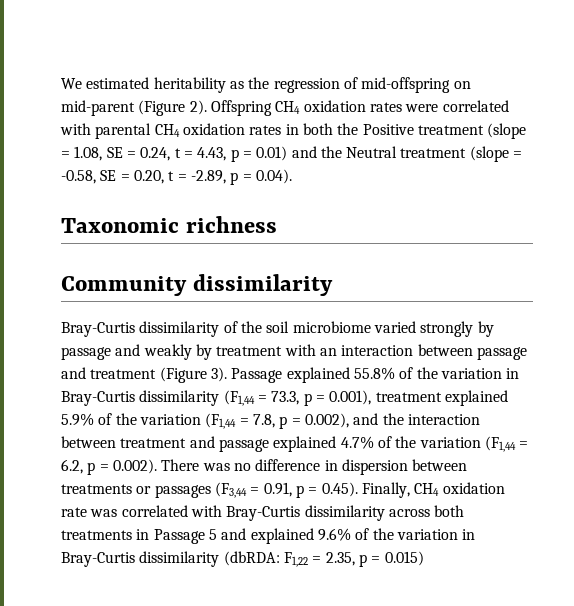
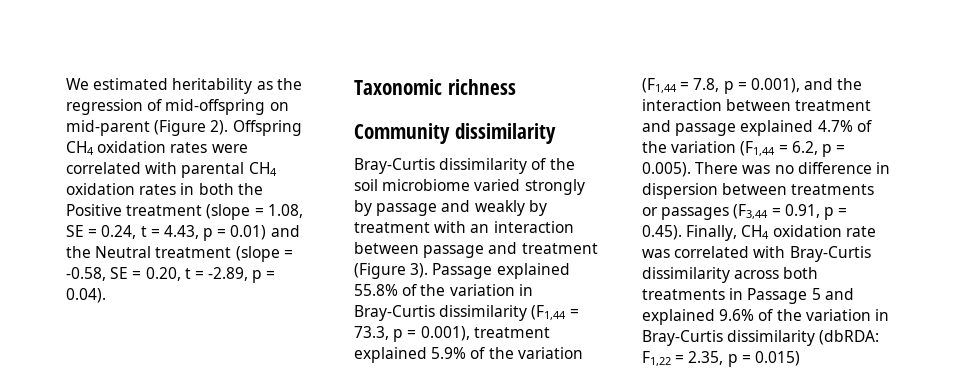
- Passage explained 55.8% of the variation in Bray-Curtis dissimilarity (F1,44 = 73.3, p = 0.001), treatment explained 5.9% of the variation (F1,44 = 7.8, p = 0.002), and the interaction between treatment and passage explained 4.7% of the variation (F1,44 = 6.2, p = 0.002). There was no difference in dispersion between treatments or passages (F3,44 = 0.91, p = 0.45). Finally, CH4 oxidation rate was correlated with Bray-Curtis dissimilarity across both treatments in Passage 5 and explained 9.6% of the variation in Bray-Curtis dissimilarity (dbRDA:
+ Passage explained 55.8% of the variation in Bray-Curtis dissimilarity (F1,44 = 73.3, p = 0.001), treatment explained 5.9% of the variation (F1,44 = 7.8, p = 0.001), and the interaction between treatment and passage explained 4.7% of the variation (F1,44 = 6.2, p = 0.005). There was no difference in dispersion between treatments or passages (F3,44 = 0.91, p = 0.45). Finally, CH4 oxidation rate was correlated with Bray-Curtis dissimilarity across both treatments in Passage 5 and explained 9.6% of the variation in Bray-Curtis dissimilarity (dbRDA:

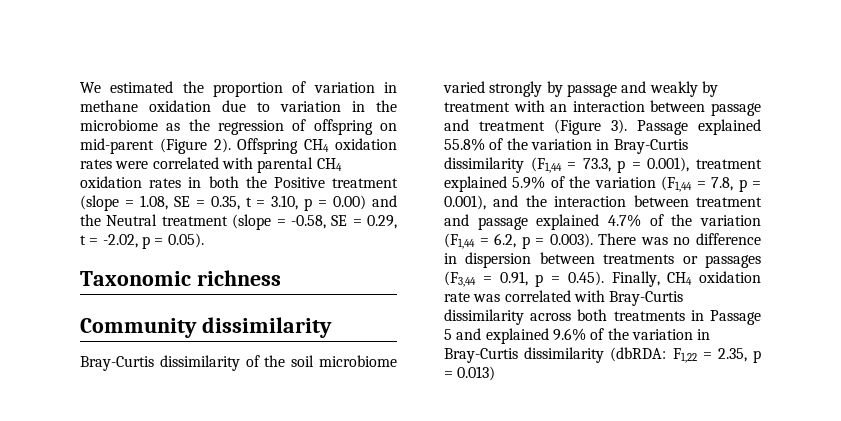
- We estimated heritability as the regression of mid-offspring on mid-parent (Figure 2).
+ We estimated the proportion of variation in methane oxidation due to variation in the microbiome as the regression of offspring on mid-parent (Figure 2).
- Offspring CH4 oxidation rates were correlated with parental CH4 oxidation rates in both the Positive treatment (slope = 1.08, SE = 0.24, t = 4.43, p = 0.01) and the Neutral treatment (slope = -0.58, SE = 0.20, t = -2.89, p = 0.04).
+ Offspring CH4 oxidation rates were correlated with parental CH4 oxidation rates in both the Positive treatment (slope = 1.08, SE = 0.35, t = 3.10, p = 0.00) and the Neutral treatment (slope = -0.58, SE = 0.29, t = -2.02, p = 0.05).
- Passage explained 55.8% of the variation in Bray-Curtis dissimilarity (F1,44 = 73.3, p = 0.001), treatment explained 5.9% of the variation (F1,44 = 7.8, p = 0.001), and the interaction between treatment and passage explained 4.7% of the variation (F1,44 = 6.2, p = 0.005). There was no difference in dispersion between treatments or passages (F3,44 = 0.91, p = 0.45). Finally, CH4 oxidation rate was correlated with Bray-Curtis dissimilarity across both treatments in Passage 5 and explained 9.6% of the variation in Bray-Curtis dissimilarity (dbRDA:
+ Passage explained 55.8% of the variation in Bray-Curtis dissimilarity (F1,44 = 73.3, p = 0.001), treatment explained 5.9% of the variation (F1,44 = 7.8, p = 0.001), and the interaction between treatment and passage explained 4.7% of the variation (F1,44 = 6.2, p = 0.003). There was no difference in dispersion between treatments or passages (F3,44 = 0.91, p = 0.45). Finally, CH4 oxidation rate was correlated with Bray-Curtis dissimilarity across both treatments in Passage 5 and explained 9.6% of the variation in Bray-Curtis dissimilarity (dbRDA:
- F1,22 = 2.35, p = 0.015)
+ F1,22 = 2.35, p = 0.013)

